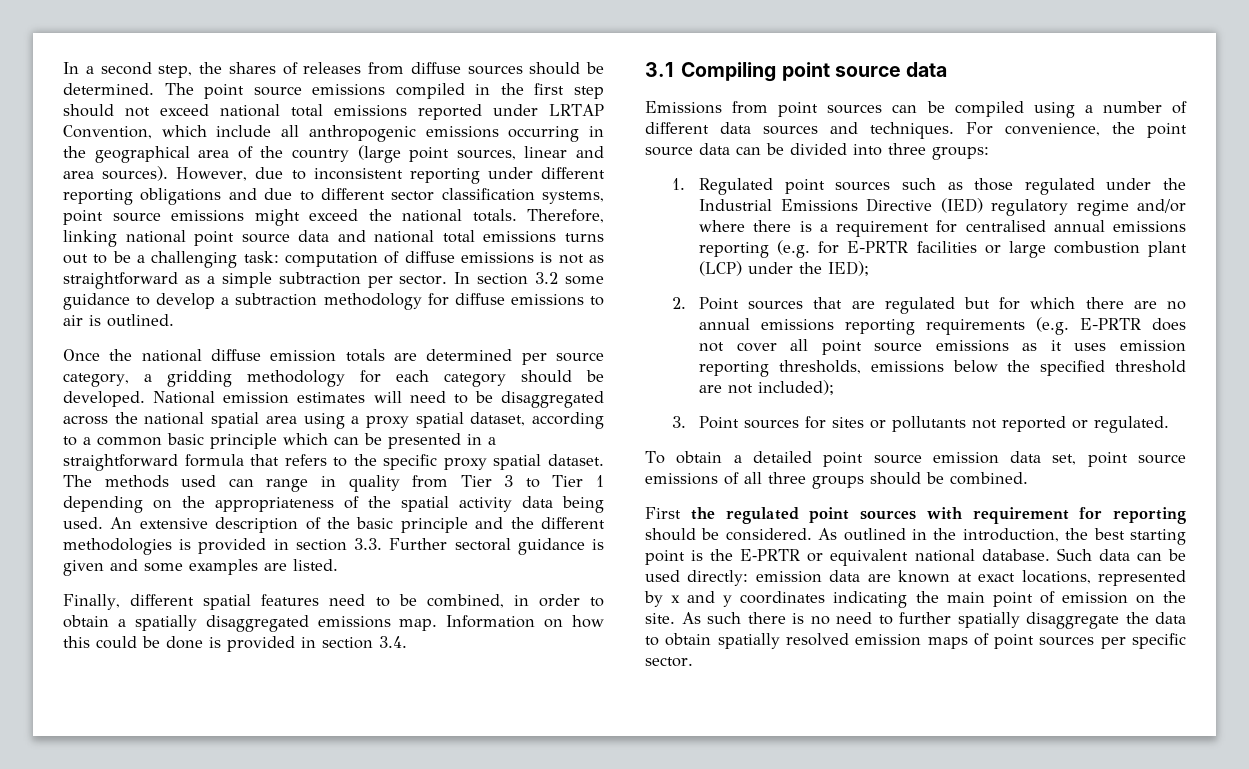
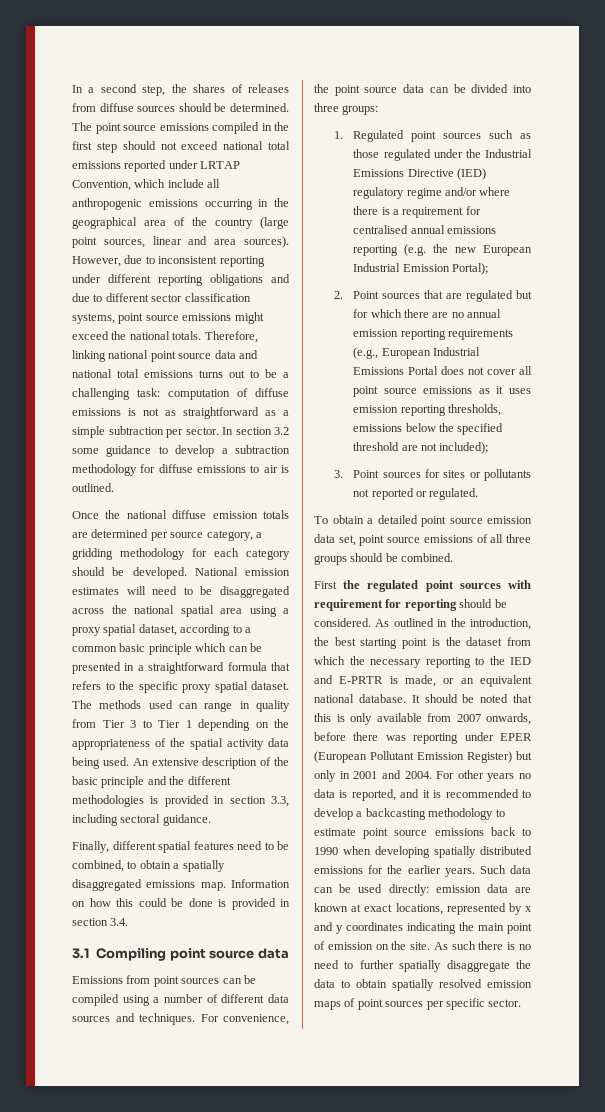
- An extensive description of the basic principle and the different methodologies is provided in section 3.3. Further sectoral guidance is given and some examples are listed.
+ An extensive description of the basic principle and the different methodologies is provided in section 3.3, including sectoral guidance.
- Finally, different spatial features need to be combined, in order to obtain a spatially disaggregated emissions map.
+ Finally, different spatial features need to be combined, to obtain a spatially disaggregated emissions map.
- 1. Regulated point sources such as those regulated under the Industrial Emissions Directive (IED) regulatory regime and/or where there is a requirement for centralised annual emissions reporting (e.g. for E-PRTR facilities or large combustion plant (LCP) under the IED);
+ 1. Regulated point sources such as those regulated under the Industrial Emissions Directive (IED) regulatory regime and/or where there is a requirement for centralised annual emissions reporting (e.g. the new European Industrial Emission Portal);
- 2. Point sources that are regulated but for which there are no annual emissions reporting requirements (e.g. E-PRTR does not cover all point source emissions as it uses emission reporting thresholds, emissions below the specified threshold are not included);
+ 2. Point sources that are regulated but for which there are no annual emission reporting requirements (e.g., European Industrial Emissions Portal does not cover all point source emissions as it uses emission reporting thresholds, emissions below the specified threshold are not included);
- As outlined in the introduction, the best starting point is the E‐PRTR or equivalent national database.
+ As outlined in the introduction, the best starting point is the dataset from which the necessary reporting to the IED and E‐PRTR is made, or an equivalent national database. It should be noted that this is only available from 2007 onwards, before there was reporting under EPER (European Pollutant Emission Register) but only in 2001 and 2004. For other years no data is reported, and it is recommended to develop a backcasting methodology to estimate point source emissions back to 1990 when developing spatially distributed emissions for the earlier years.

